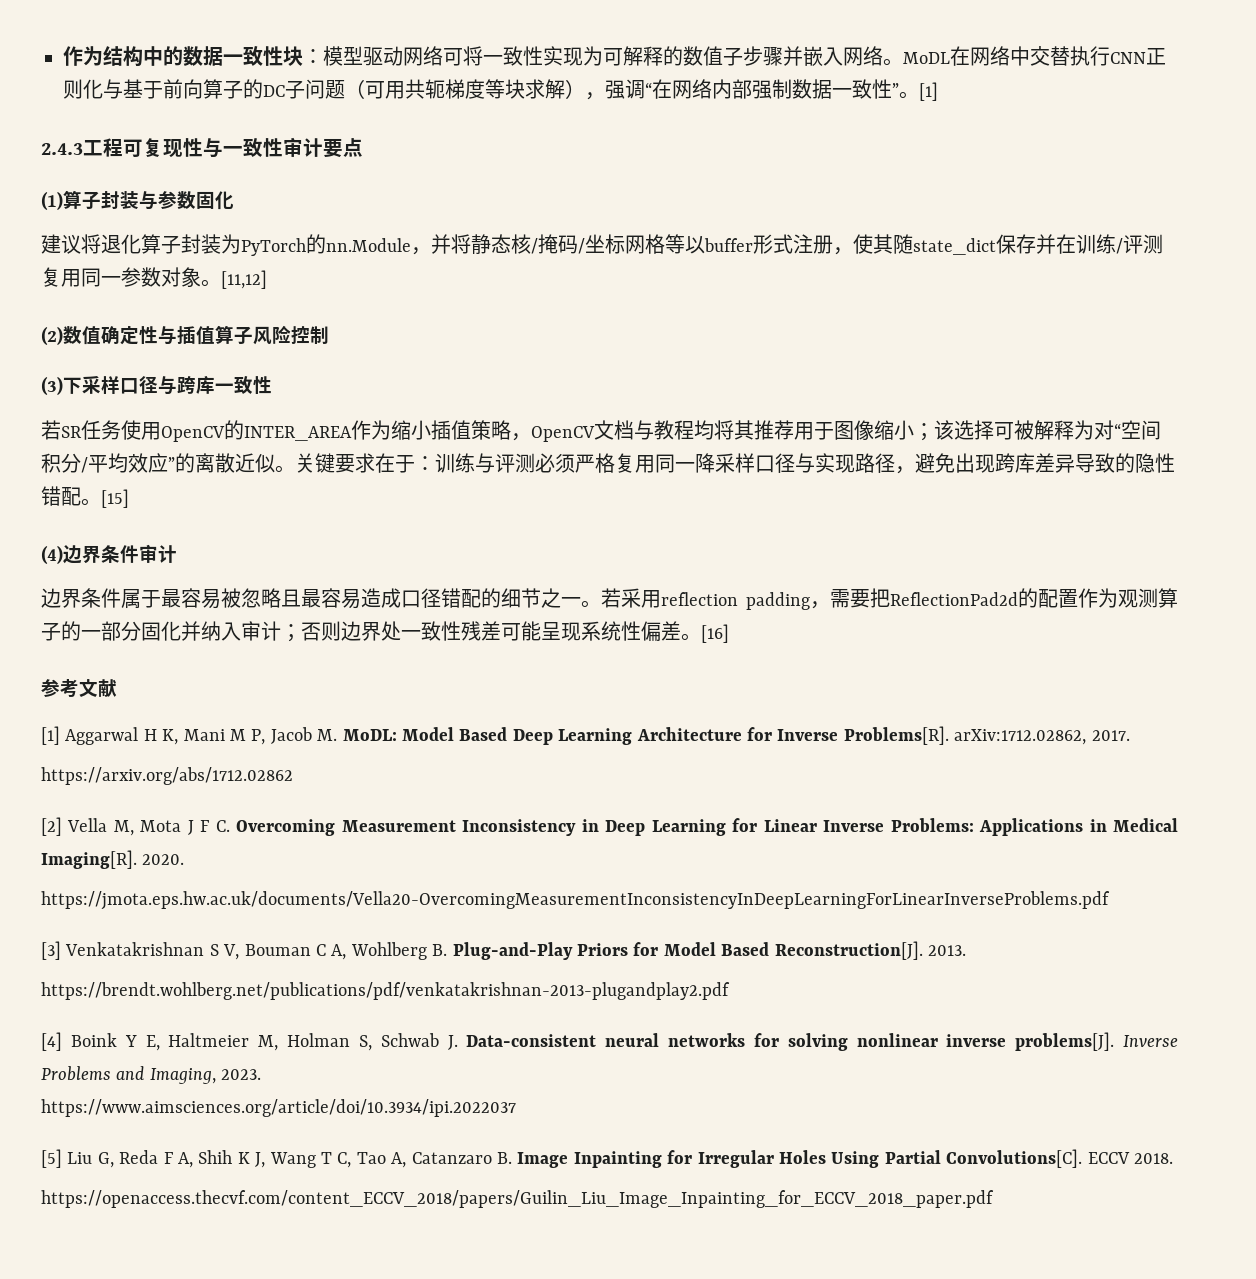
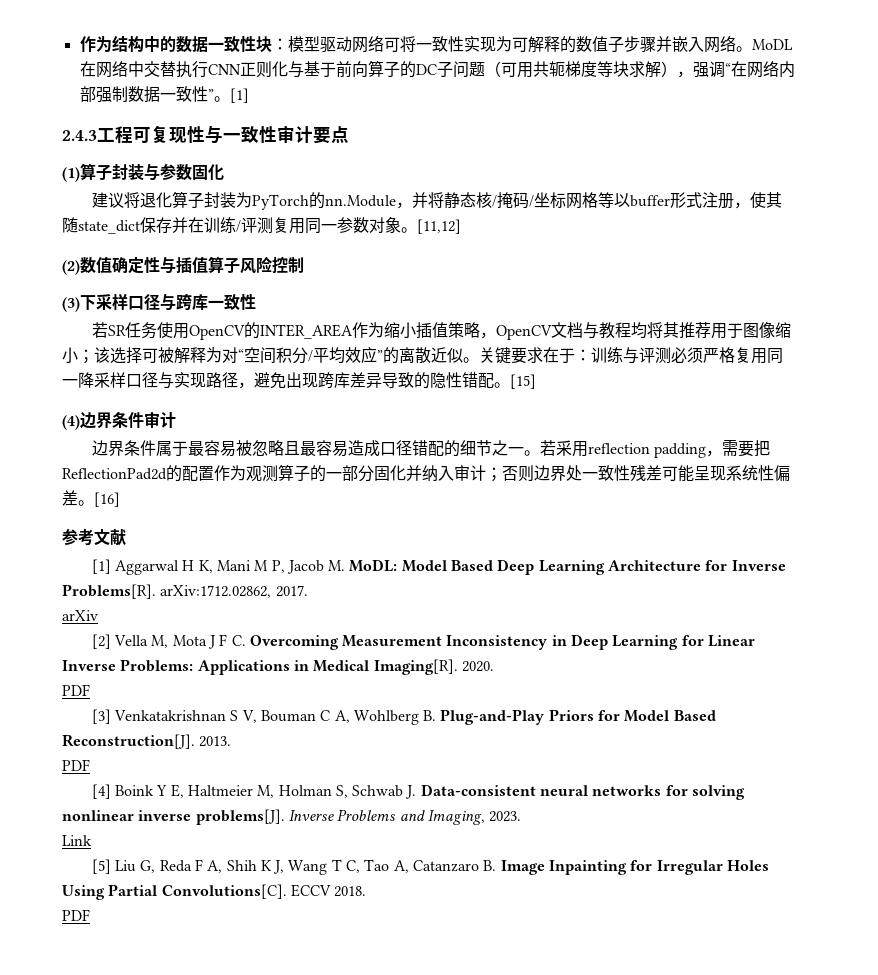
- https://arxiv.org/abs/1712.02862
+ arXiv
  2020.
- https://jmota.eps.hw.ac.uk/documents/Vella20-OvercomingMeasurementInconsistencyInDeepLearningForLinearInverseProblems.pdf
+ PDF
  2013.
- https://brendt.wohlberg.net/publications/pdf/venkatakrishnan-2013-plugandplay2.pdf
+ PDF
- https://www.aimsciences.org/article/doi/10.3934/ipi.2022037
+ Link
  ECCV 2018.
- https://openaccess.thecvf.com/content_ECCV_2018/papers/Guilin_Liu_Image_Inpainting_for_ECCV_2018_paper.pdf
+ PDF

